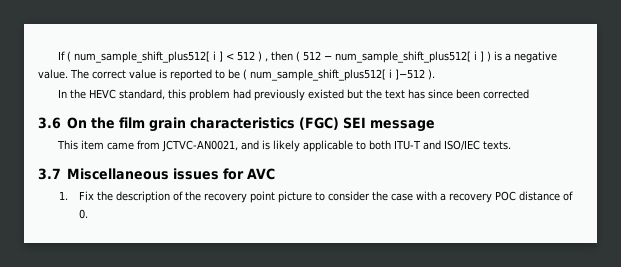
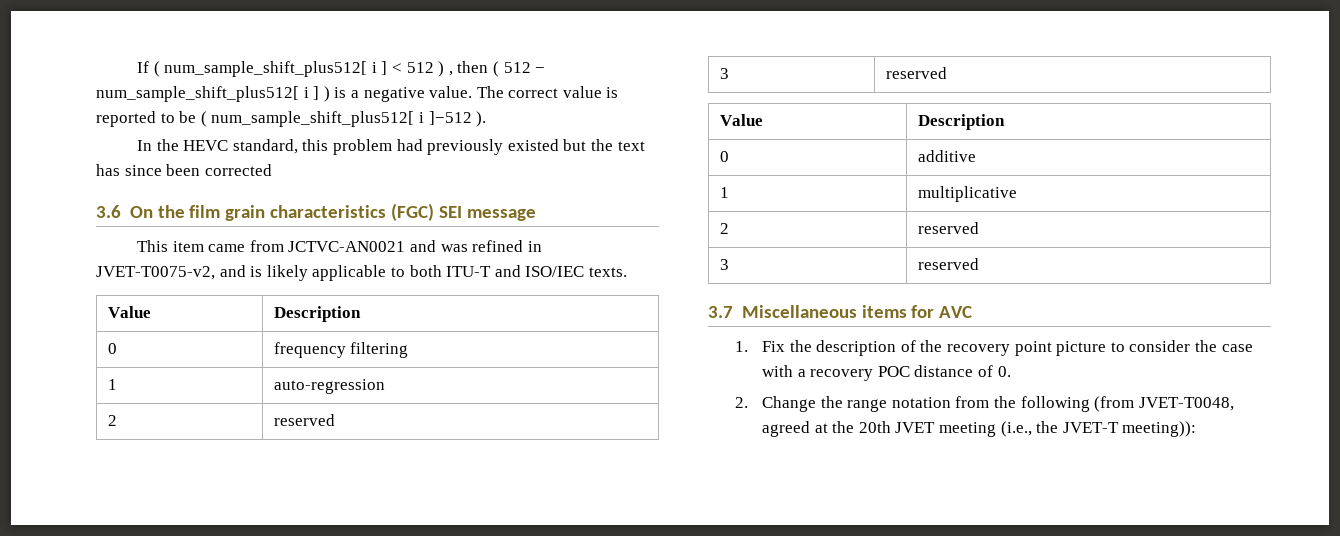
- This item came from JCTVC-AN0021, and is likely applicable to both ITU-T and ISO/IEC texts.
+ This item came from JCTVC-AN0021 and was refined in JVET-T0075-v2, and is likely applicable to both ITU-T and ISO/IEC texts.
+ Value | Description
+ 0 | frequency filtering
+ 1 | auto-regression
+ 2 | reserved
+ 3 | reserved
+ Value | Description
+ 0 | additive
+ 1 | multiplicative
+ 2 | reserved
+ 3 | reserved
- 3.7 Miscellaneous issues for AVC
+ 3.7 Miscellaneous items for AVC
+ 2. Change the range notation from the following (from JVET-T0048, agreed at the 20th JVET meeting (i.e., the JVET-T meeting)):

